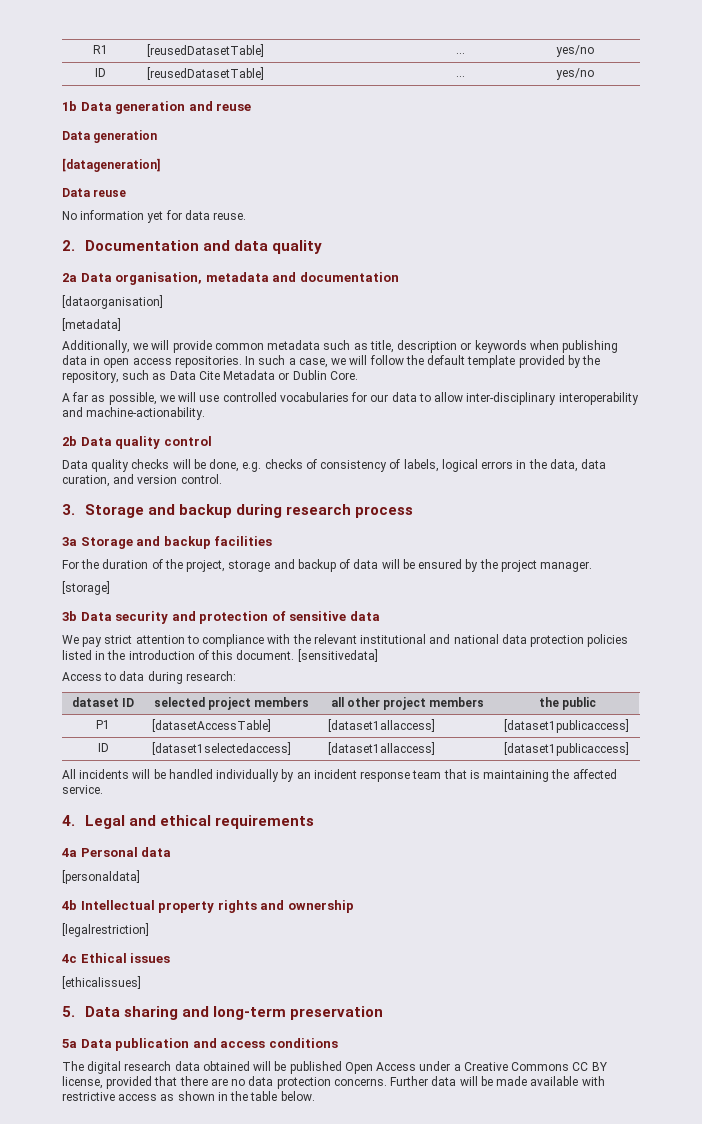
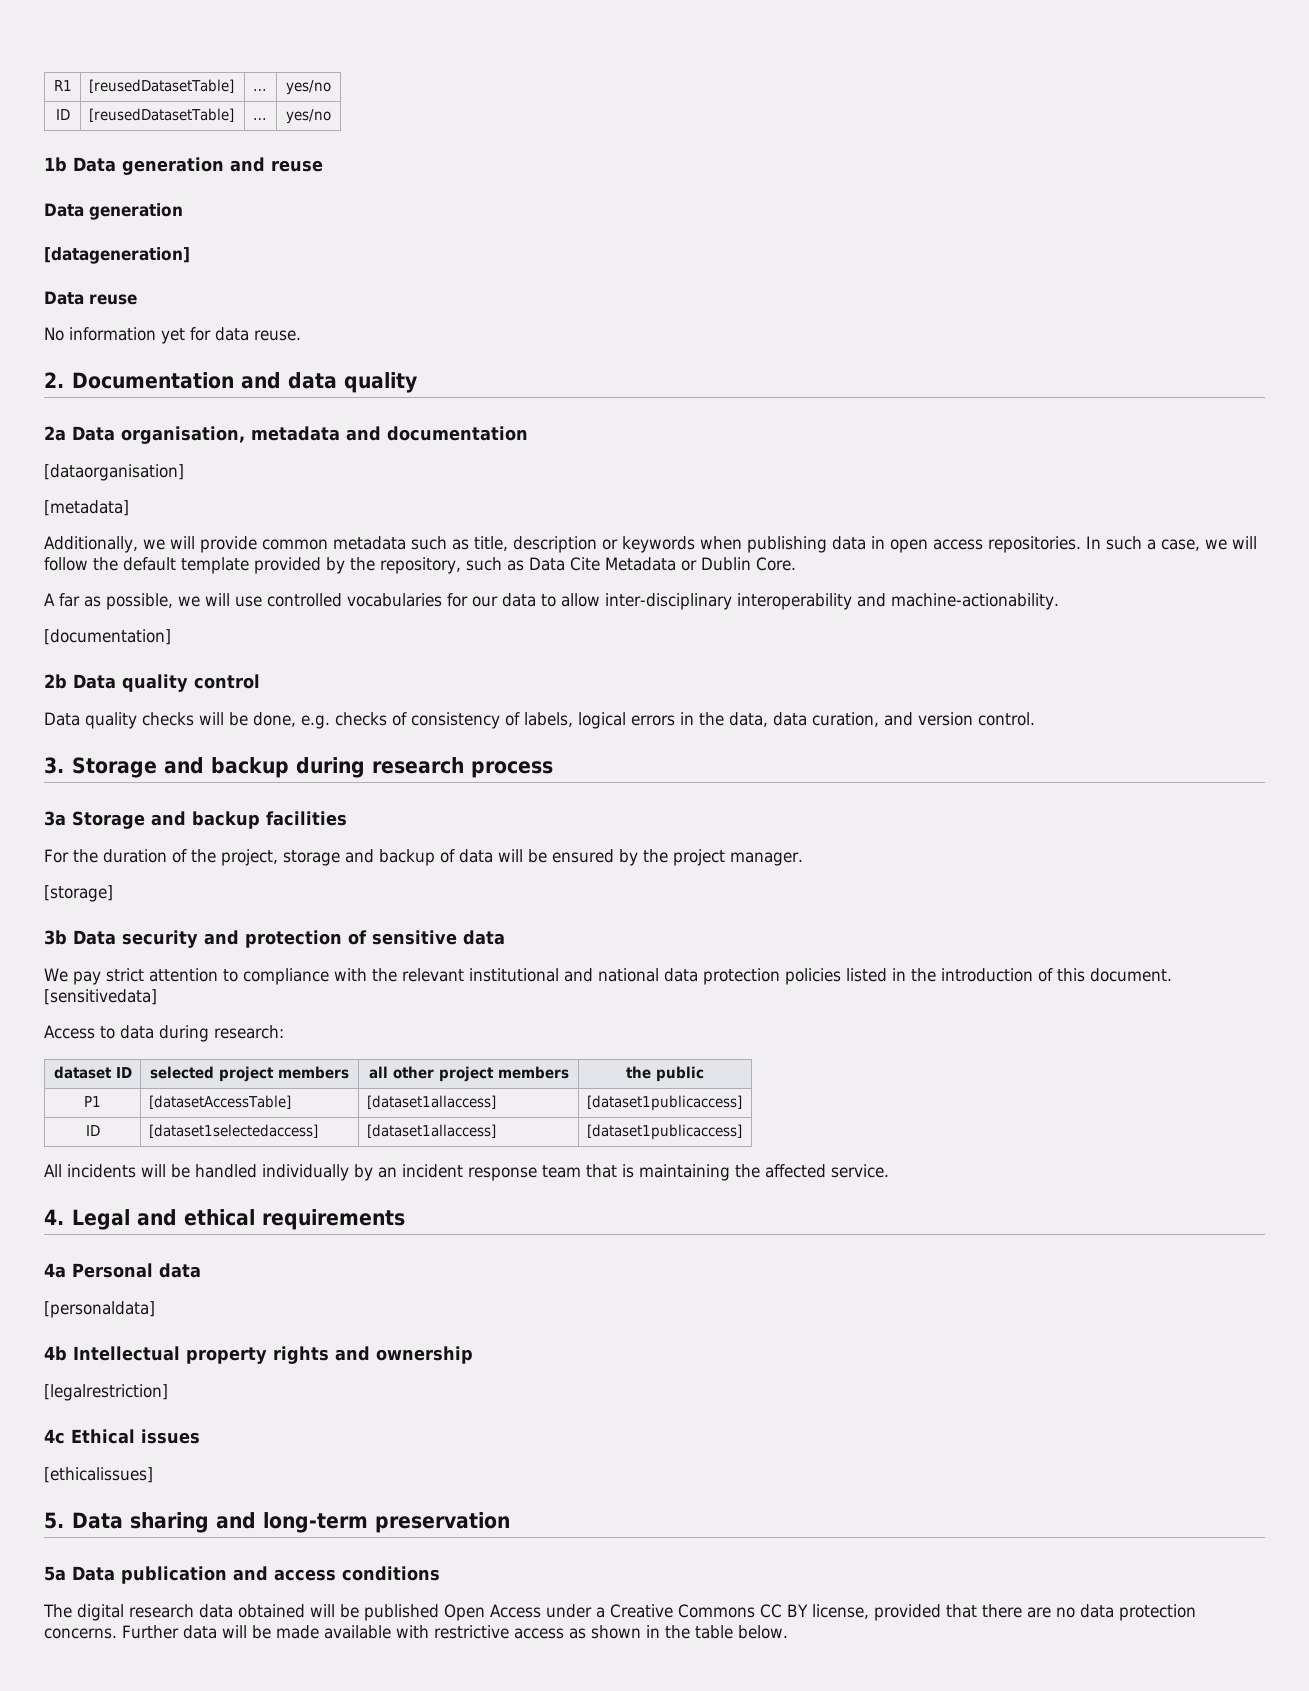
+ [documentation]

